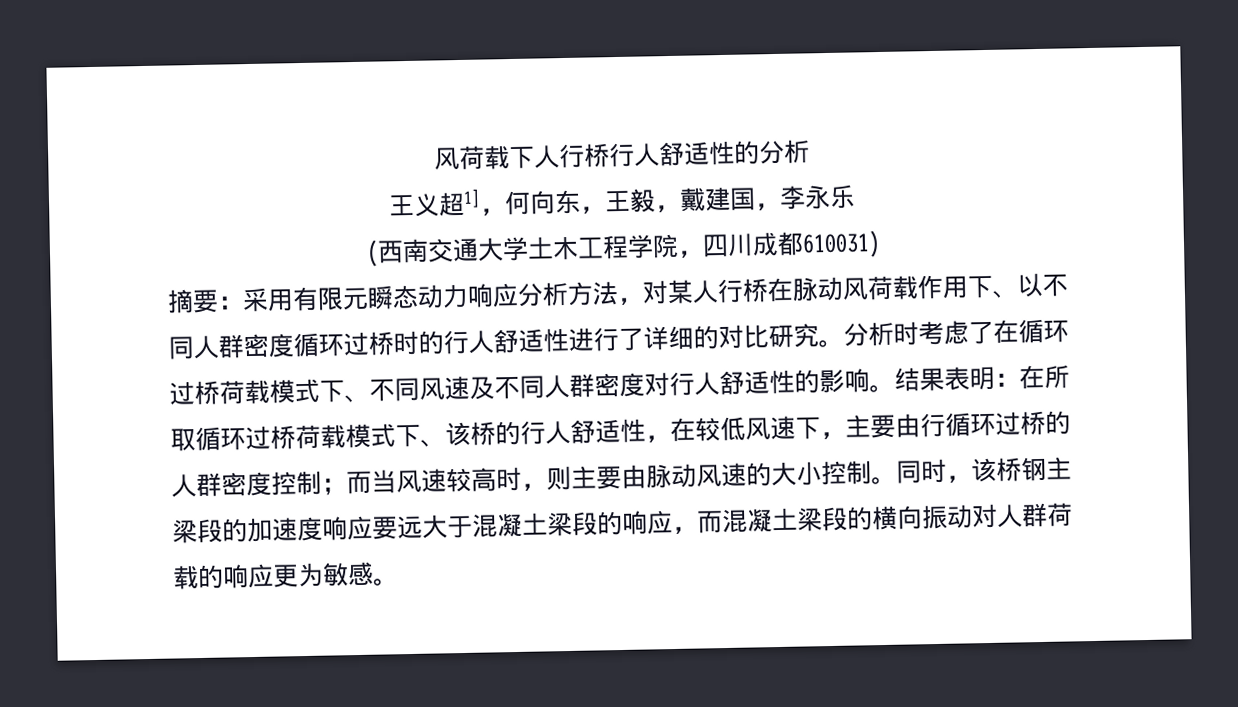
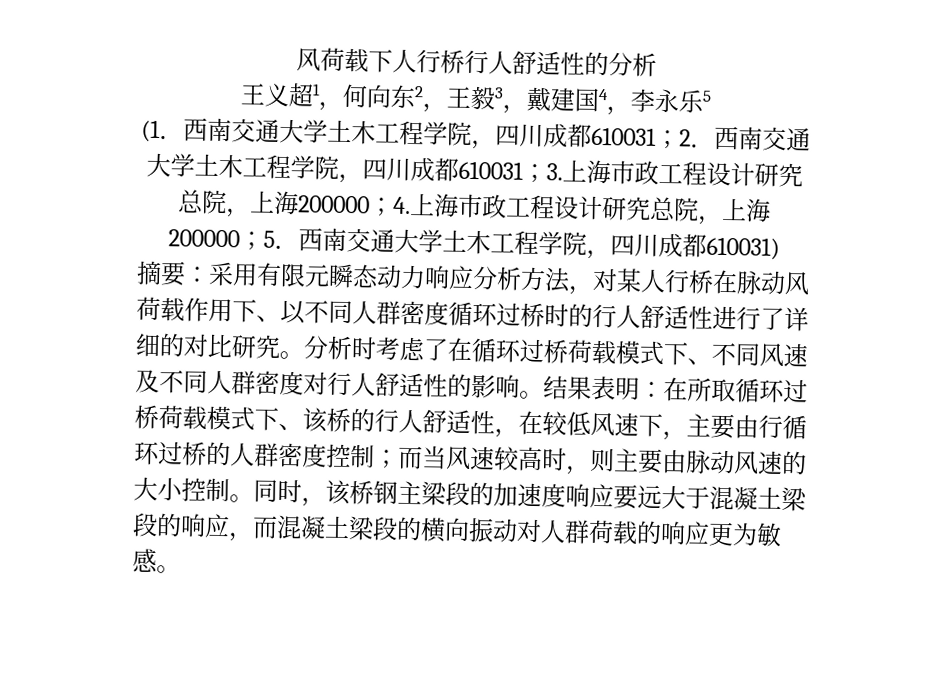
- 王义超1]，何向东，王毅，戴建国，李永乐
- (西南交通大学土木工程学院，四川成都610031)
+ 王义超1，何向东2，王毅3，戴建国4，李永乐5
+ (1．西南交通大学土木工程学院，四川成都610031；2．西南交通大学土木工程学院，四川成都610031；3.上海市政工程设计研究总院，上海200000；4.上海市政工程设计研究总院，上海200000；5．西南交通大学土木工程学院，四川成都610031)

